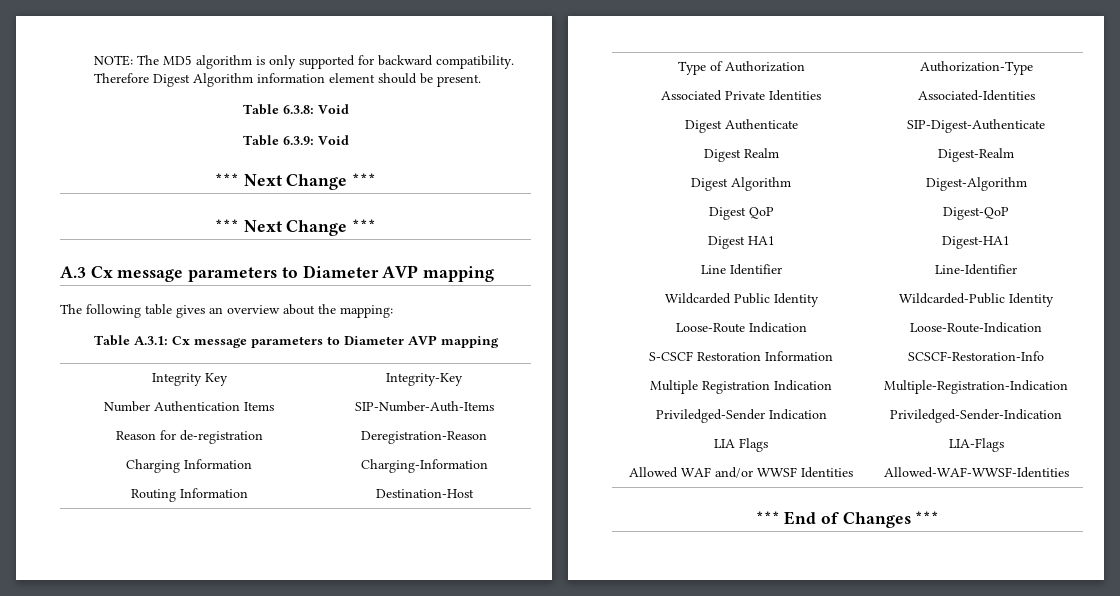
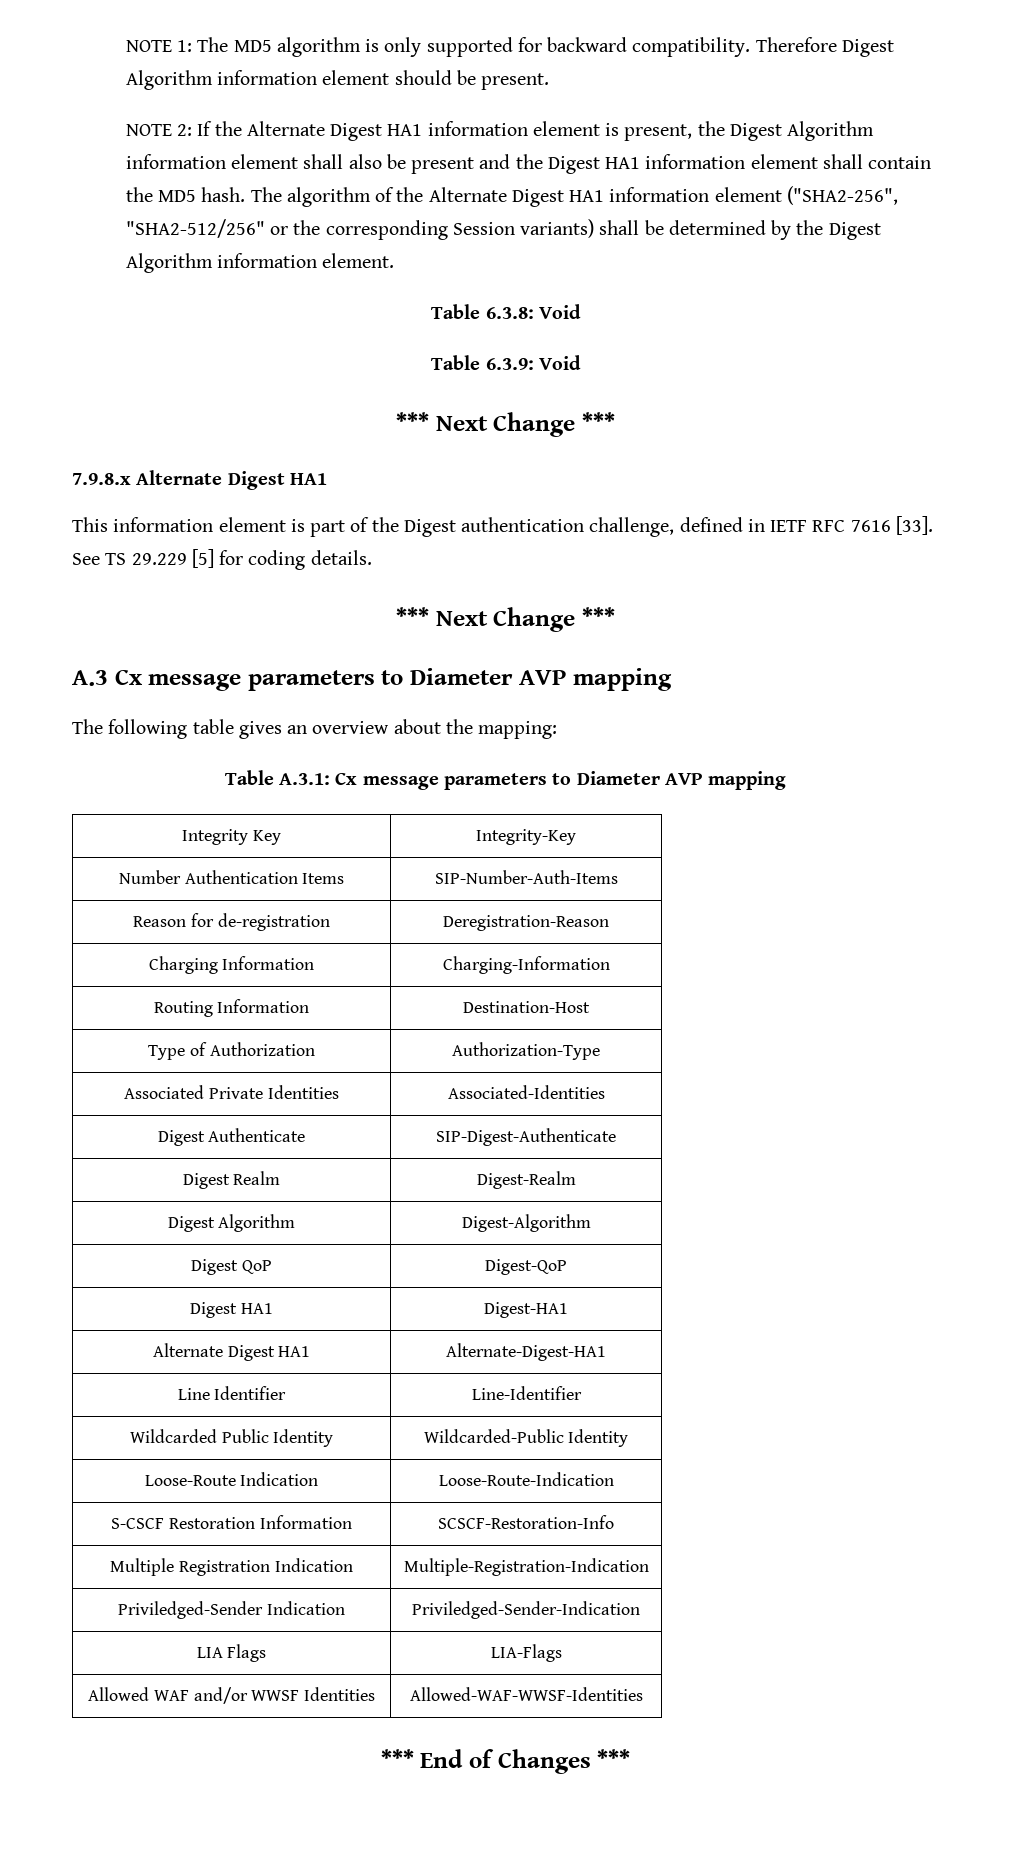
- NOTE: The MD5 algorithm is only supported for backward compatibility.
+ NOTE 1: The MD5 algorithm is only supported for backward compatibility.
+ NOTE 2: If the Alternate Digest HA1 information element is present, the Digest Algorithm information element shall also be present and the Digest HA1 information element shall contain the MD5 hash. The algorithm of the Alternate Digest HA1 information element ("SHA2-256", "SHA2-512/256" or the corresponding Session variants) shall be determined by the Digest Algorithm information element.
+ 7.9.8.x Alternate Digest HA1
+ This information element is part of the Digest authentication challenge, defined in IETF RFC 7616 [33]. See TS 29.229 [5] for coding details.
+ Alternate Digest HA1 | Alternate-Digest-HA1

